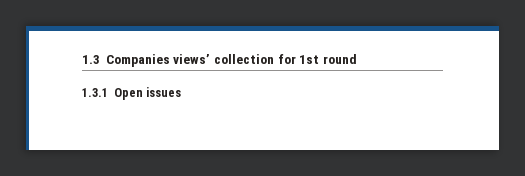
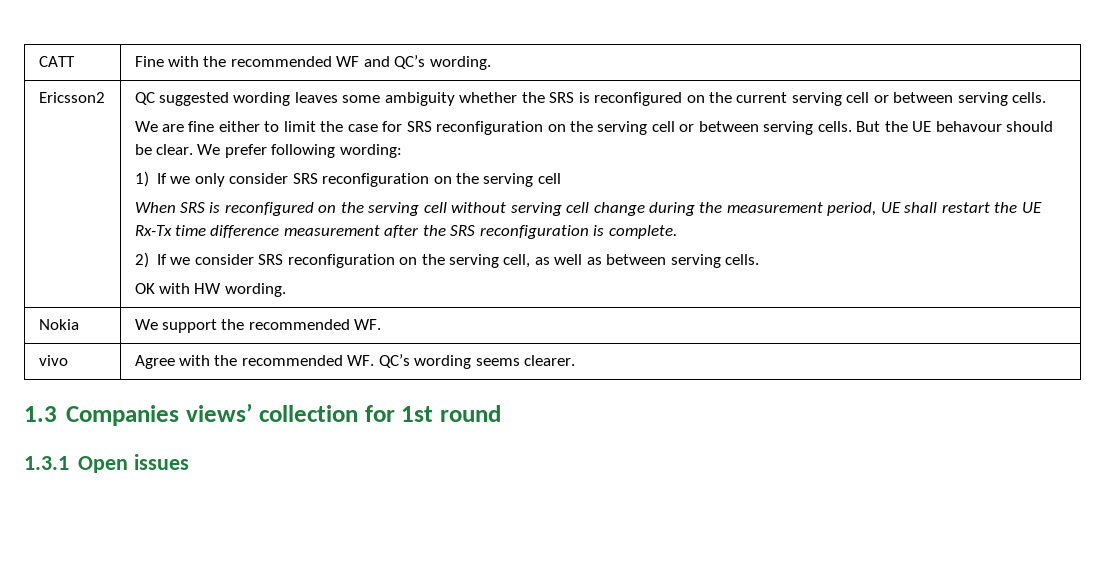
+ CATT | Fine with the recommended WF and QC’s wording.
+ Ericsson2 | QC suggested wording leaves some ambiguity whether the SRS is reconfigured on the current serving cell or between serving cells.
+ We are fine either to limit the case for SRS reconfiguration on the serving cell or between serving cells. But the UE behavour should be clear. We prefer following wording:
+ 1) If we only consider SRS reconfiguration on the serving cell
+ When SRS is reconfigured on the serving cell without serving cell change during the measurement period, UE shall restart the UE Rx-Tx time difference measurement after the SRS reconfiguration is complete.
+ 2) If we consider SRS reconfiguration on the serving cell, as well as between serving cells.
+ OK with HW wording.
+ Nokia | We support the recommended WF.
+ vivo | Agree with the recommended WF. QC’s wording seems clearer.

